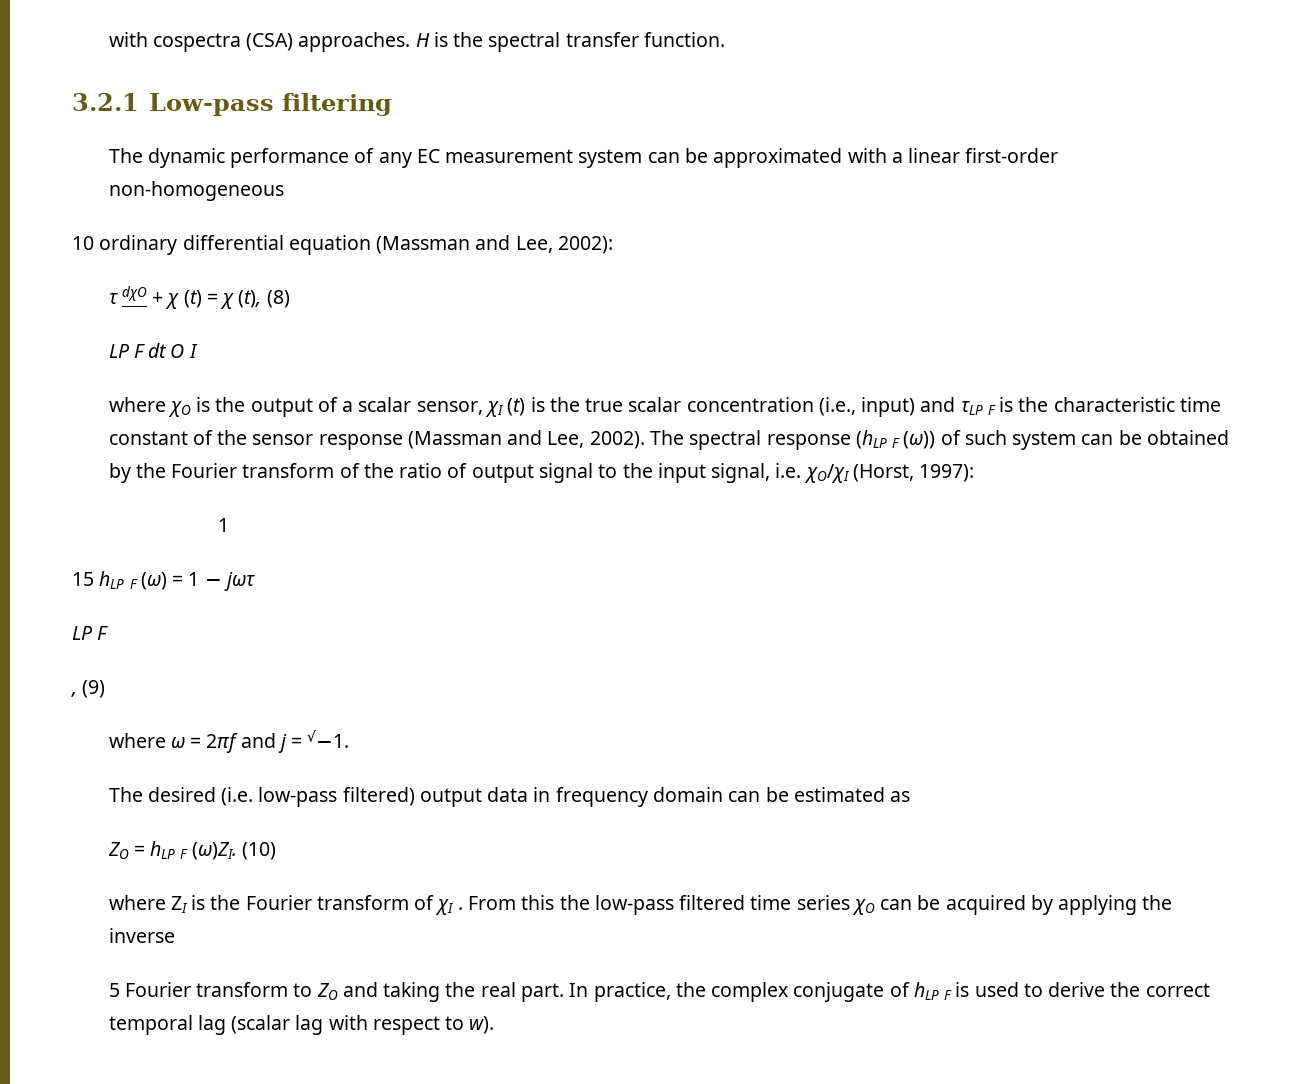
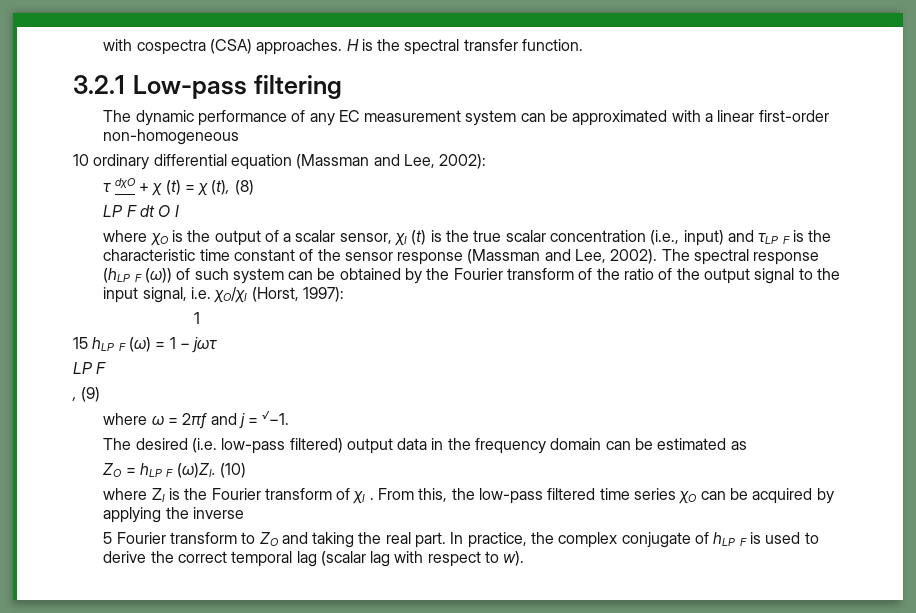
- The spectral response (hLP F (ω)) of such system can be obtained by the Fourier transform of the ratio of output signal to the input signal, i.e. χO/χI (Horst, 1997):
+ The spectral response (hLP F (ω)) of such system can be obtained by the Fourier transform of the ratio of the output signal to the input signal, i.e. χO/χI (Horst, 1997):
- The desired (i.e. low-pass filtered) output data in frequency domain can be estimated as
+ The desired (i.e. low-pass filtered) output data in the frequency domain can be estimated as
- From this the low-pass filtered time series χO can be acquired by applying the inverse
+ From this, the low-pass filtered time series χO can be acquired by applying the inverse

